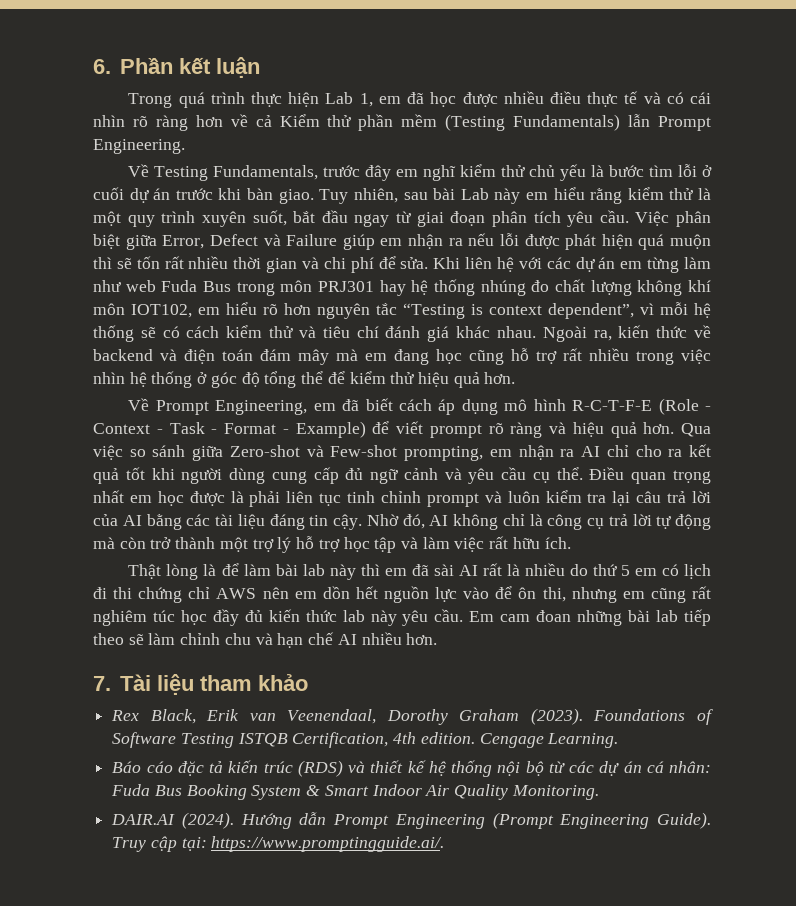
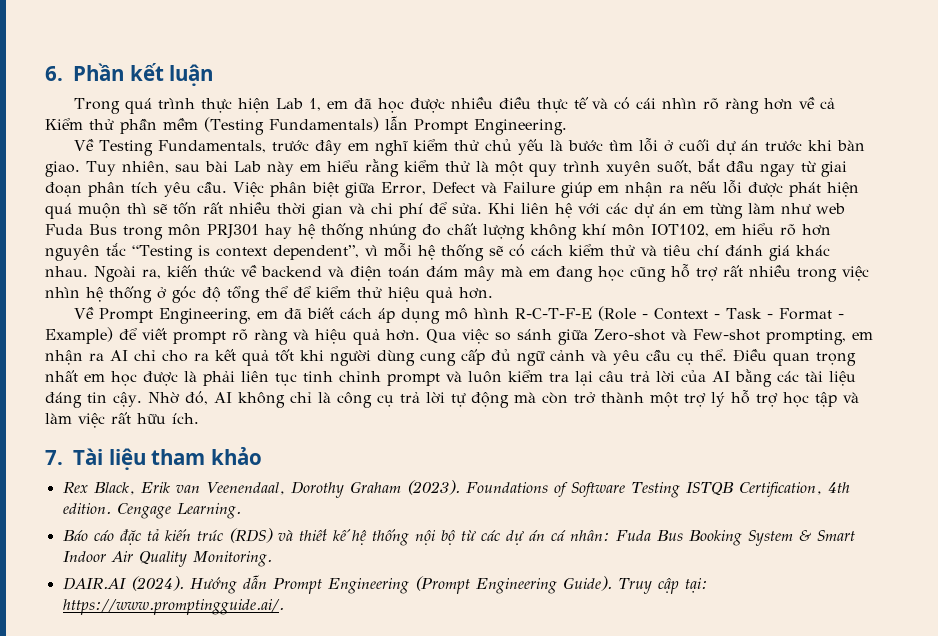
- Thật lòng là để làm bài lab này thì em đã sài AI rất là nhiều do thứ 5 em có lịch đi thi chứng chỉ AWS nên em dồn hết nguồn lực vào để ôn thi, nhưng em cũng rất nghiêm túc học đầy đủ kiến thức lab này yêu cầu. Em cam đoan những bài lab tiếp theo sẽ làm chỉnh chu và hạn chế AI nhiều hơn.

